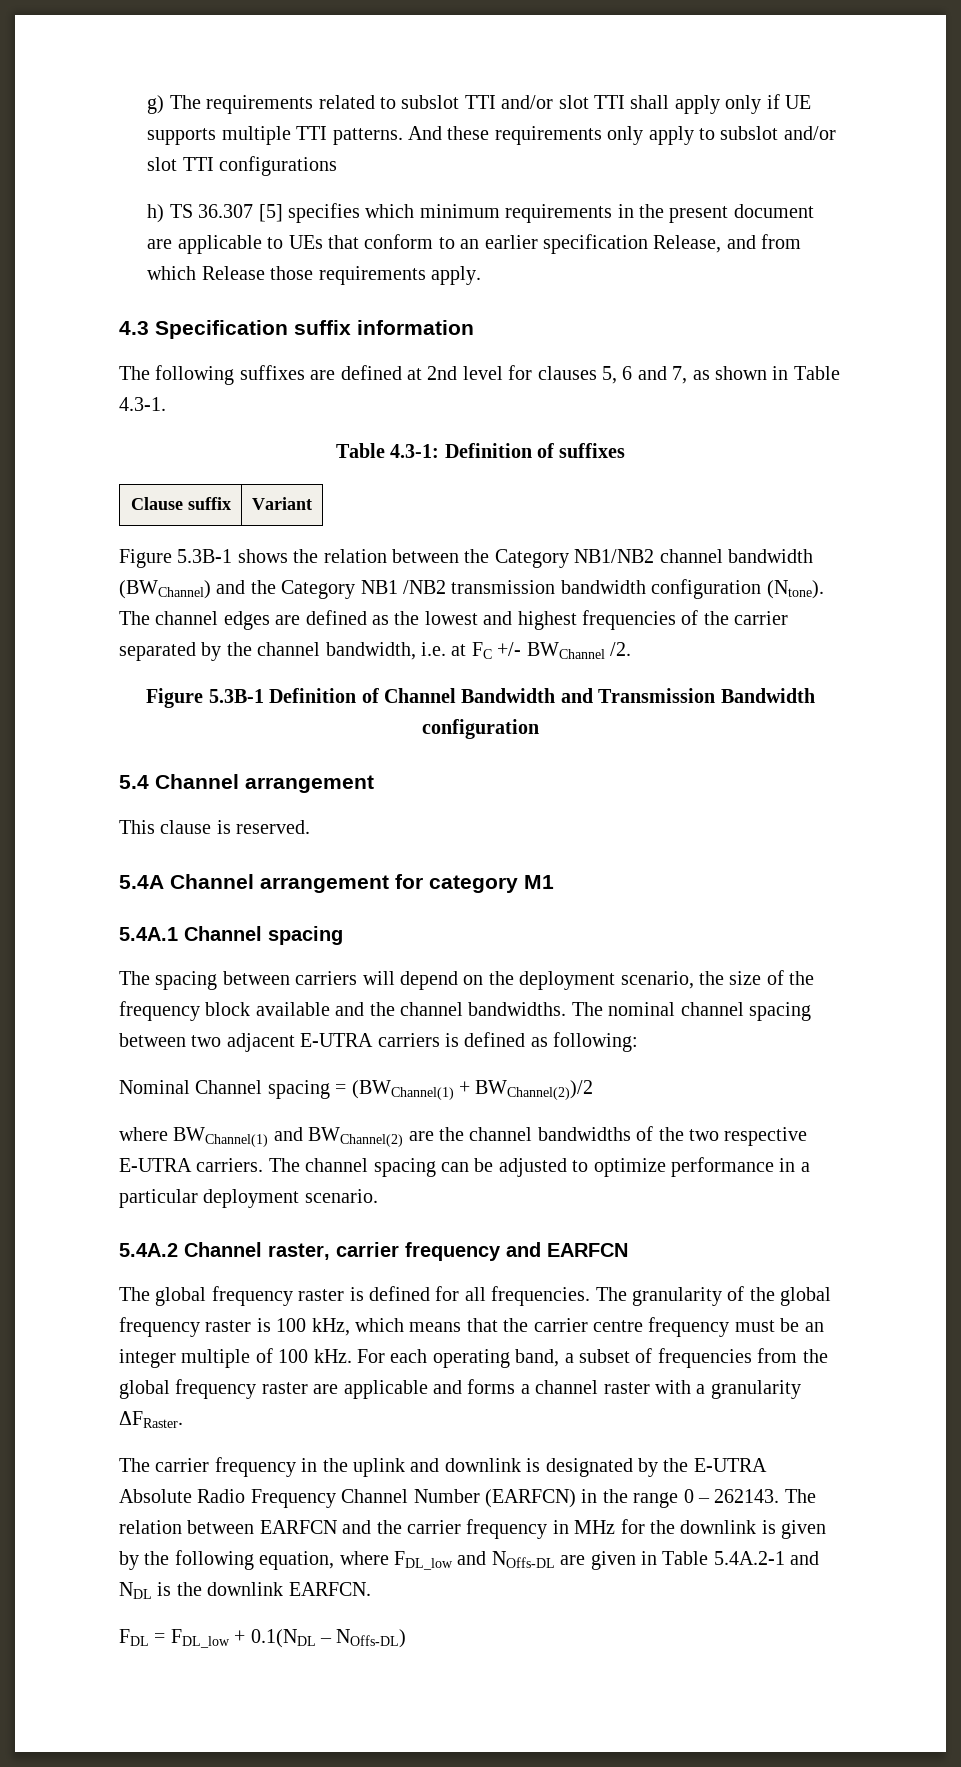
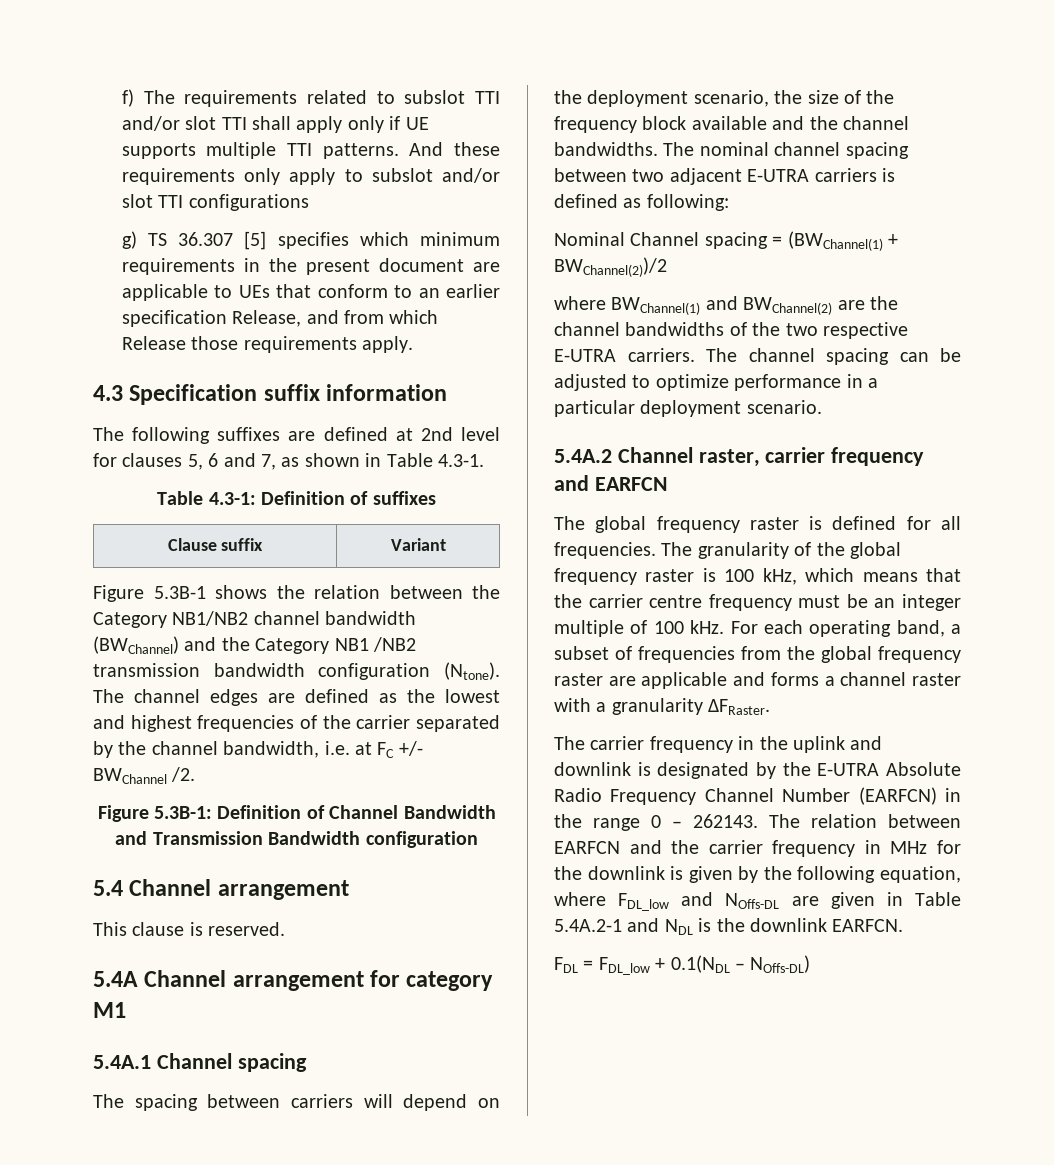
- g) The requirements related to subslot TTI and/or slot TTI shall apply only if UE supports multiple TTI patterns.
+ f) The requirements related to subslot TTI and/or slot TTI shall apply only if UE supports multiple TTI patterns.
- h) TS 36.307 [5] specifies which minimum requirements in the present document are applicable to UEs that conform to an earlier specification Release, and from which Release those requirements apply.
+ g) TS 36.307 [5] specifies which minimum requirements in the present document are applicable to UEs that conform to an earlier specification Release, and from which Release those requirements apply.
- Figure 5.3B-1 Definition of Channel Bandwidth and Transmission Bandwidth configuration
+ Figure 5.3B-1: Definition of Channel Bandwidth and Transmission Bandwidth configuration

